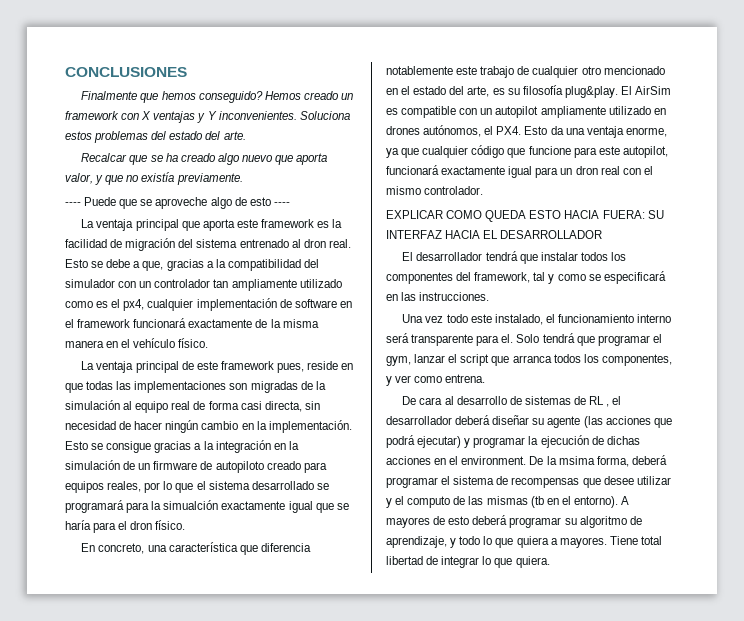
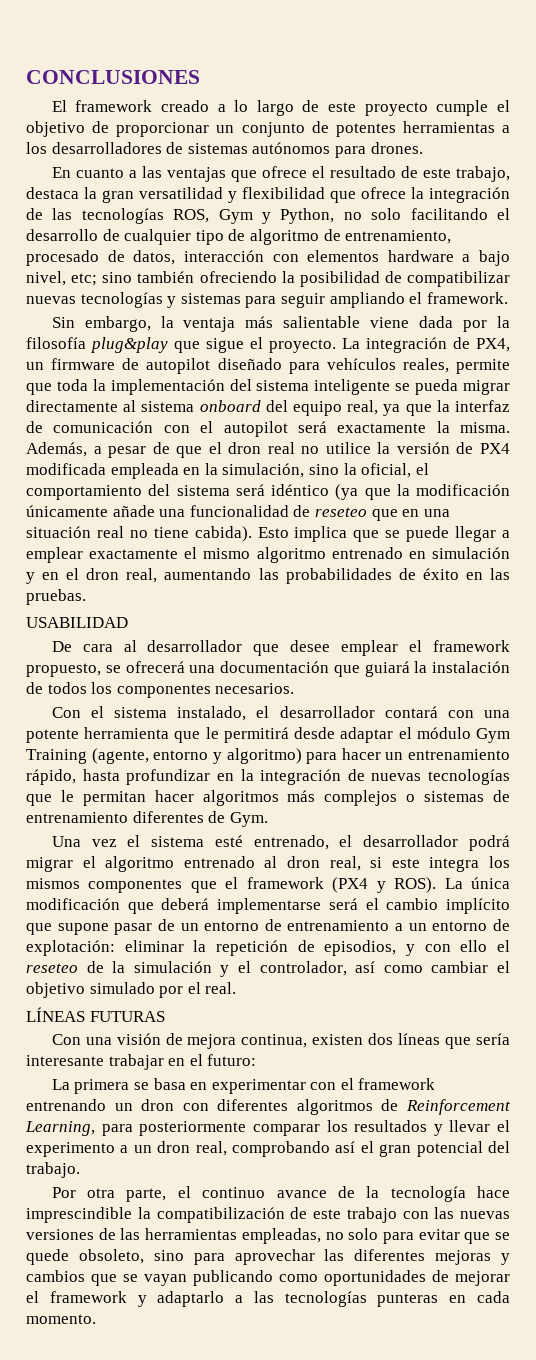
- Finalmente que hemos conseguido? Hemos creado un framework con X ventajas y Y inconvenientes. Soluciona estos problemas del estado del arte.
- Recalcar que se ha creado algo nuevo que aporta valor, y que no existía previamente.
- ---- Puede que se aproveche algo de esto ----
- La ventaja principal que aporta este framework es la facilidad de migración del sistema entrenado al dron real. Esto se debe a que, gracias a la compatibilidad del simulador con un controlador tan ampliamente utilizado como es el px4, cualquier implementación de software en el framework funcionará exactamente de la misma manera en el vehículo físico.
- La ventaja principal de este framework pues, reside en que todas las implementaciones son migradas de la simulación al equipo real de forma casi directa, sin necesidad de hacer ningún cambio en la implementación. Esto se consigue gracias a la integración en la simulación de un firmware de autopiloto creado para equipos reales, por lo que el sistema desarrollado se programará para la simualción exactamente igual que se haría para el dron físico.
- En concreto, una característica que diferencia notablemente este trabajo de cualquier otro mencionado en el estado del arte, es su filosofía plug&play. El AirSim es compatible con un autopilot ampliamente utilizado en drones autónomos, el PX4. Esto da una ventaja enorme, ya que cualquier código que funcione para este autopilot, funcionará exactamente igual para un dron real con el mismo controlador.
- EXPLICAR COMO QUEDA ESTO HACIA FUERA: SU INTERFAZ HACIA EL DESARROLLADOR
- El desarrollador tendrá que instalar todos los componentes del framework, tal y como se especificará en las instrucciones.
- Una vez todo este instalado, el funcionamiento interno será transparente para el. Solo tendrá que programar el gym, lanzar el script que arranca todos los componentes, y ver como entrena.
- De cara al desarrollo de sistemas de RL , el desarrollador deberá diseñar su agente (las acciones que podrá ejecutar) y programar la ejecución de dichas acciones en el environment. De la msima forma, deberá programar el sistema de recompensas que desee utilizar y el computo de las mismas (tb en el entorno). A mayores de esto deberá programar su algoritmo de aprendizaje, y todo lo que quiera a mayores. Tiene total libertad de integrar lo que quiera.
+ El framework creado a lo largo de este proyecto cumple el objetivo de proporcionar un conjunto de potentes herramientas a los desarrolladores de sistemas autónomos para drones.
+ En cuanto a las ventajas que ofrece el resultado de este trabajo, destaca la gran versatilidad y flexibilidad que ofrece la integración de las tecnologías ROS, Gym y Python, no solo facilitando el desarrollo de cualquier tipo de algoritmo de entrenamiento, procesado de datos, interacción con elementos hardware a bajo nivel, etc; sino también ofreciendo la posibilidad de compatibilizar nuevas tecnologías y sistemas para seguir ampliando el framework.
+ Sin embargo, la ventaja más salientable viene dada por la filosofía plug&play que sigue el proyecto. La integración de PX4, un firmware de autopilot diseñado para vehículos reales, permite que toda la implementación del sistema inteligente se pueda migrar directamente al sistema onboard del equipo real, ya que la interfaz de comunicación con el autopilot será exactamente la misma. Además, a pesar de que el dron real no utilice la versión de PX4 modificada empleada en la simulación, sino la oficial, el comportamiento del sistema será idéntico (ya que la modificación únicamente añade una funcionalidad de reseteo que en una situación real no tiene cabida). Esto implica que se puede llegar a emplear exactamente el mismo algoritmo entrenado en simulación y en el dron real, aumentando las probabilidades de éxito en las pruebas.
+ USABILIDAD
+ De cara al desarrollador que desee emplear el framework propuesto, se ofrecerá una documentación que guiará la instalación de todos los componentes necesarios.
+ Con el sistema instalado, el desarrollador contará con una potente herramienta que le permitirá desde adaptar el módulo Gym Training (agente, entorno y algoritmo) para hacer un entrenamiento rápido, hasta profundizar en la integración de nuevas tecnologías que le permitan hacer algoritmos más complejos o sistemas de entrenamiento diferentes de Gym.
+ Una vez el sistema esté entrenado, el desarrollador podrá migrar el algoritmo entrenado al dron real, si este integra los mismos componentes que el framework (PX4 y ROS). La única modificación que deberá implementarse será el cambio implícito que supone pasar de un entorno de entrenamiento a un entorno de explotación: eliminar la repetición de episodios, y con ello el reseteo de la simulación y el controlador, así como cambiar el objetivo simulado por el real.
+ LÍNEAS FUTURAS
+ Con una visión de mejora continua, existen dos líneas que sería interesante trabajar en el futuro:
+ La primera se basa en experimentar con el framework entrenando un dron con diferentes algoritmos de Reinforcement Learning, para posteriormente comparar los resultados y llevar el experimento a un dron real, comprobando así el gran potencial del trabajo.
+ Por otra parte, el continuo avance de la tecnología hace imprescindible la compatibilización de este trabajo con las nuevas versiones de las herramientas empleadas, no solo para evitar que se quede obsoleto, sino para aprovechar las diferentes mejoras y cambios que se vayan publicando como oportunidades de mejorar el framework y adaptarlo a las tecnologías punteras en cada momento.

